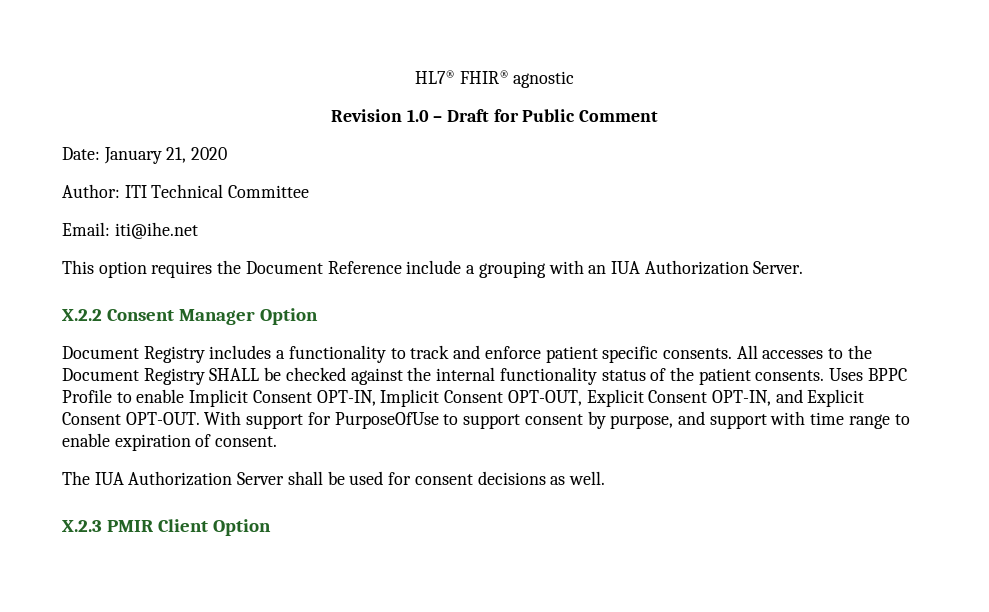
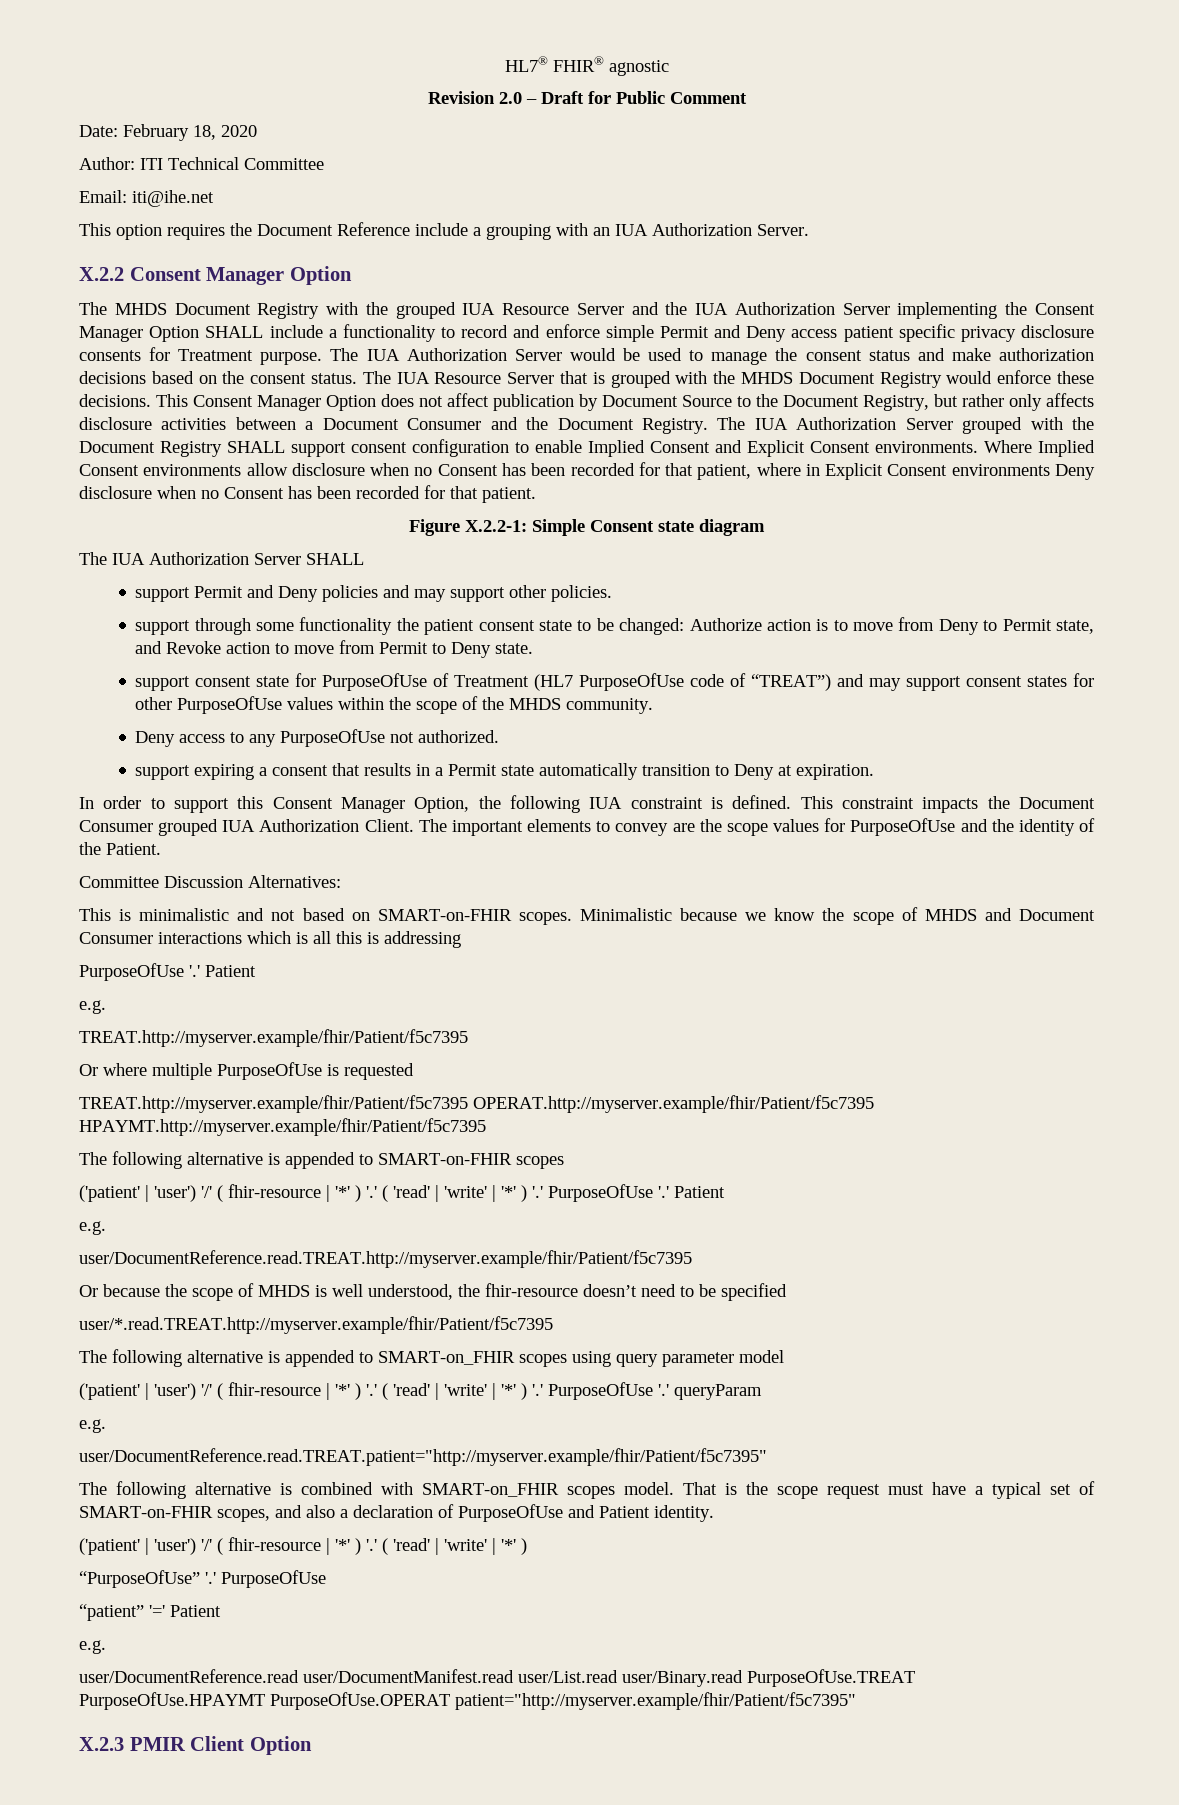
- Revision 1.0 – Draft for Public Comment
+ Revision 2.0 – Draft for Public Comment
- Date: January 21, 2020
+ Date: February 18, 2020
- Document Registry includes a functionality to track and enforce patient specific consents. All accesses to the Document Registry SHALL be checked against the internal functionality status of the patient consents. Uses BPPC Profile to enable Implicit Consent OPT-IN, Implicit Consent OPT-OUT, Explicit Consent OPT-IN, and Explicit Consent OPT-OUT. With support for PurposeOfUse to support consent by purpose, and support with time range to enable expiration of consent.
- The IUA Authorization Server shall be used for consent decisions as well.
+ The MHDS Document Registry with the grouped IUA Resource Server and the IUA Authorization Server implementing the Consent Manager Option SHALL include a functionality to record and enforce simple Permit and Deny access patient specific privacy disclosure consents for Treatment purpose. The IUA Authorization Server would be used to manage the consent status and make authorization decisions based on the consent status. The IUA Resource Server that is grouped with the MHDS Document Registry would enforce these decisions. This Consent Manager Option does not affect publication by Document Source to the Document Registry, but rather only affects disclosure activities between a Document Consumer and the Document Registry. The IUA Authorization Server grouped with the Document Registry SHALL support consent configuration to enable Implied Consent and Explicit Consent environments. Where Implied Consent environments allow disclosure when no Consent has been recorded for that patient, where in Explicit Consent environments Deny disclosure when no Consent has been recorded for that patient.
+ Figure X.2.2-1: Simple Consent state diagram
+ The IUA Authorization Server SHALL
+ support Permit and Deny policies and may support other policies.
+ support through some functionality the patient consent state to be changed: Authorize action is to move from Deny to Permit state, and Revoke action to move from Permit to Deny state.
+ support consent state for PurposeOfUse of Treatment (HL7 PurposeOfUse code of “TREAT”) and may support consent states for other PurposeOfUse values within the scope of the MHDS community.
+ Deny access to any PurposeOfUse not authorized.
+ support expiring a consent that results in a Permit state automatically transition to Deny at expiration.
+ In order to support this Consent Manager Option, the following IUA constraint is defined. This constraint impacts the Document Consumer grouped IUA Authorization Client. The important elements to convey are the scope values for PurposeOfUse and the identity of the Patient.
+ Committee Discussion Alternatives:
+ This is minimalistic and not based on SMART-on-FHIR scopes. Minimalistic because we know the scope of MHDS and Document Consumer interactions which is all this is addressing
+ PurposeOfUse '.' Patient
+ e.g.
+ TREAT.http://myserver.example/fhir/Patient/f5c7395
+ Or where multiple PurposeOfUse is requested
+ TREAT.http://myserver.example/fhir/Patient/f5c7395 OPERAT.http://myserver.example/fhir/Patient/f5c7395 HPAYMT.http://myserver.example/fhir/Patient/f5c7395
+ The following alternative is appended to SMART-on-FHIR scopes
+ ('patient' | 'user') '/' ( fhir-resource | '*' ) '.' ( 'read' | 'write' | '*' ) '.' PurposeOfUse '.' Patient
+ e.g.
+ user/DocumentReference.read.TREAT.http://myserver.example/fhir/Patient/f5c7395
+ Or because the scope of MHDS is well understood, the fhir-resource doesn’t need to be specified
+ user/*.read.TREAT.http://myserver.example/fhir/Patient/f5c7395
+ The following alternative is appended to SMART-on_FHIR scopes using query parameter model
+ ('patient' | 'user') '/' ( fhir-resource | '*' ) '.' ( 'read' | 'write' | '*' ) '.' PurposeOfUse '.' queryParam
+ e.g.
+ user/DocumentReference.read.TREAT.patient="http://myserver.example/fhir/Patient/f5c7395"
+ The following alternative is combined with SMART-on_FHIR scopes model. That is the scope request must have a typical set of SMART-on-FHIR scopes, and also a declaration of PurposeOfUse and Patient identity.
+ ('patient' | 'user') '/' ( fhir-resource | '*' ) '.' ( 'read' | 'write' | '*' )
+ “PurposeOfUse” '.' PurposeOfUse
+ “patient” '=' Patient
+ e.g.
+ user/DocumentReference.read user/DocumentManifest.read user/List.read user/Binary.read PurposeOfUse.TREAT PurposeOfUse.HPAYMT PurposeOfUse.OPERAT patient="http://myserver.example/fhir/Patient/f5c7395"

